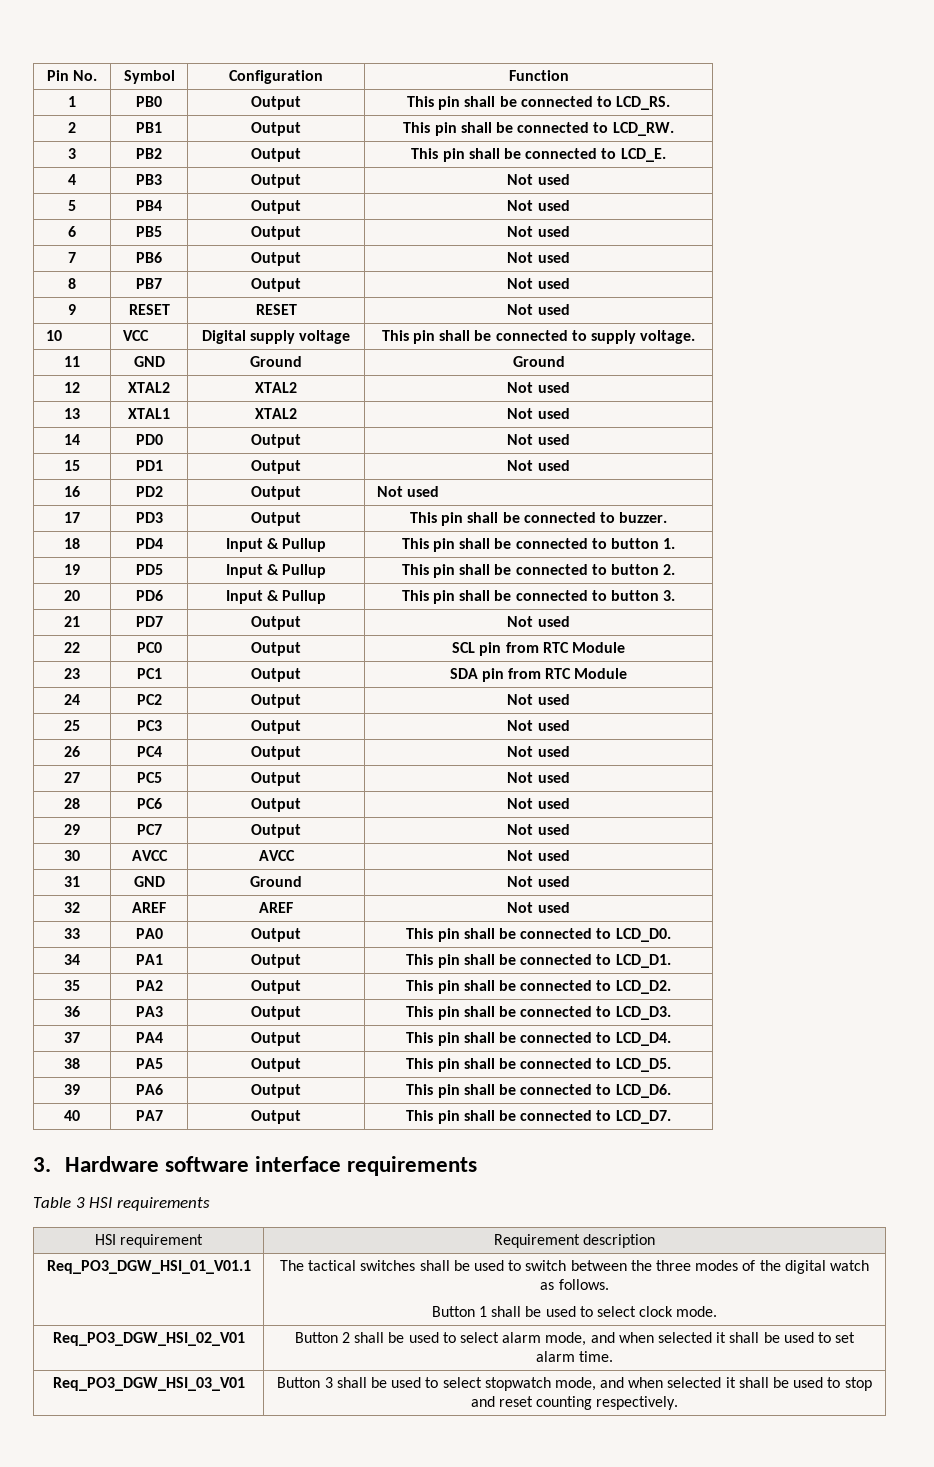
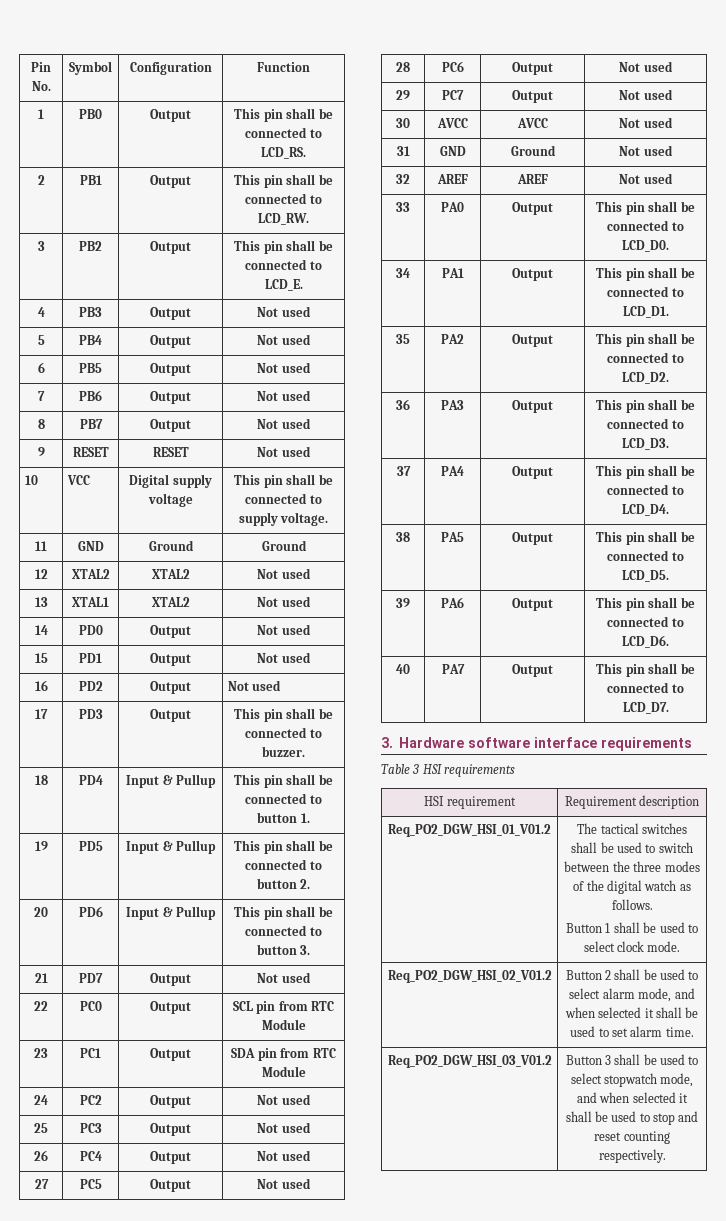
- Req_PO3_DGW_HSI_01_V01.1 | The tactical switches shall be used to switch between the three modes of the digital watch as follows.
+ Req_PO2_DGW_HSI_01_V01.2 | The tactical switches shall be used to switch between the three modes of the digital watch as follows.
- Req_PO3_DGW_HSI_02_V01 | Button 2 shall be used to select alarm mode, and when selected it shall be used to set alarm time.
+ Req_PO2_DGW_HSI_02_V01.2 | Button 2 shall be used to select alarm mode, and when selected it shall be used to set alarm time.
- Req_PO3_DGW_HSI_03_V01 | Button 3 shall be used to select stopwatch mode, and when selected it shall be used to stop and reset counting respectively.
+ Req_PO2_DGW_HSI_03_V01.2 | Button 3 shall be used to select stopwatch mode, and when selected it shall be used to stop and reset counting respectively.

